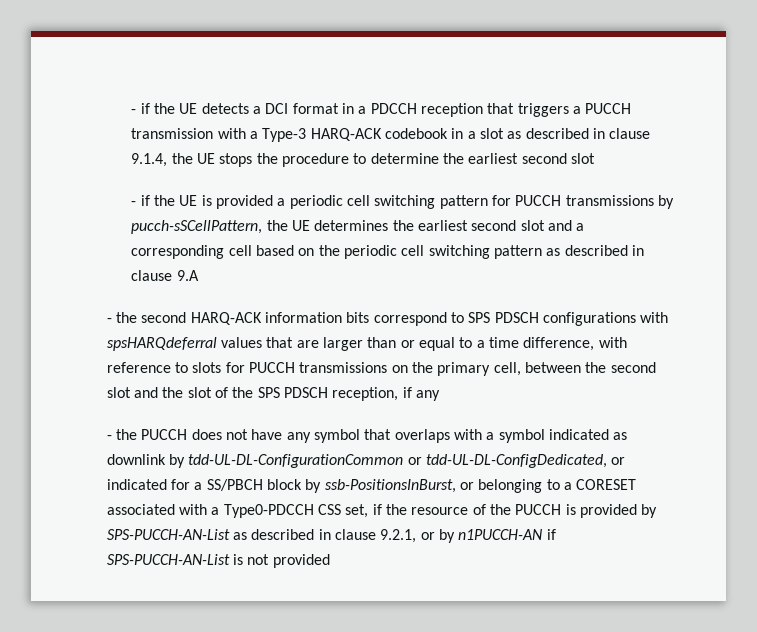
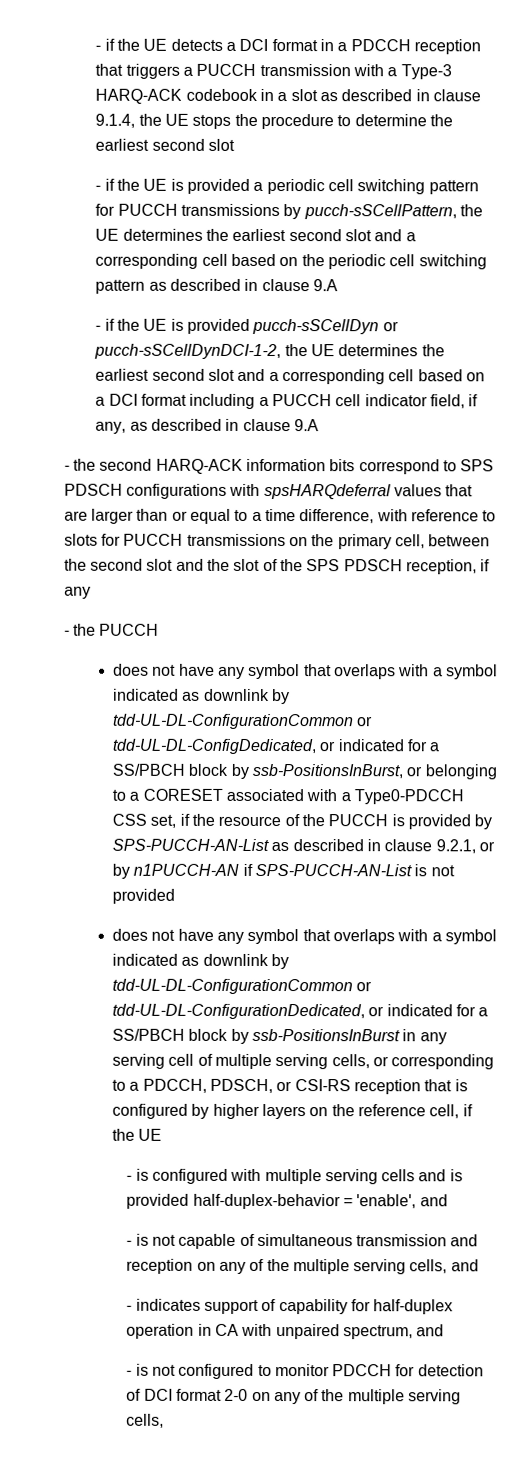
+ - if the UE is provided pucch-sSCellDyn or pucch-sSCellDynDCI-1-2, the UE determines the earliest second slot and a corresponding cell based on a DCI format including a PUCCH cell indicator field, if any, as described in clause 9.A
- - the PUCCH does not have any symbol that overlaps with a symbol indicated as downlink by tdd-UL-DL-ConfigurationCommon or tdd-UL-DL-ConfigDedicated, or indicated for a SS/PBCH block by ssb-PositionsInBurst, or belonging to a CORESET associated with a Type0-PDCCH CSS set, if the resource of the PUCCH is provided by SPS-PUCCH-AN-List as described in clause 9.2.1, or by n1PUCCH-AN if SPS-PUCCH-AN-List is not provided
+ - the PUCCH
+ does not have any symbol that overlaps with a symbol indicated as downlink by tdd-UL-DL-ConfigurationCommon or tdd-UL-DL-ConfigDedicated, or indicated for a SS/PBCH block by ssb-PositionsInBurst, or belonging to a CORESET associated with a Type0-PDCCH CSS set, if the resource of the PUCCH is provided by SPS-PUCCH-AN-List as described in clause 9.2.1, or by n1PUCCH-AN if SPS-PUCCH-AN-List is not provided
+ does not have any symbol that overlaps with a symbol indicated as downlink by tdd-UL-DL-ConfigurationCommon or tdd-UL-DL-ConfigurationDedicated, or indicated for a SS/PBCH block by ssb-PositionsInBurst in any serving cell of multiple serving cells, or corresponding to a PDCCH, PDSCH, or CSI-RS reception that is configured by higher layers on the reference cell, if the UE
+ - is configured with multiple serving cells and is provided half-duplex-behavior = 'enable', and
+ - is not capable of simultaneous transmission and reception on any of the multiple serving cells, and
+ - indicates support of capability for half-duplex operation in CA with unpaired spectrum, and
+ - is not configured to monitor PDCCH for detection of DCI format 2-0 on any of the multiple serving cells,

